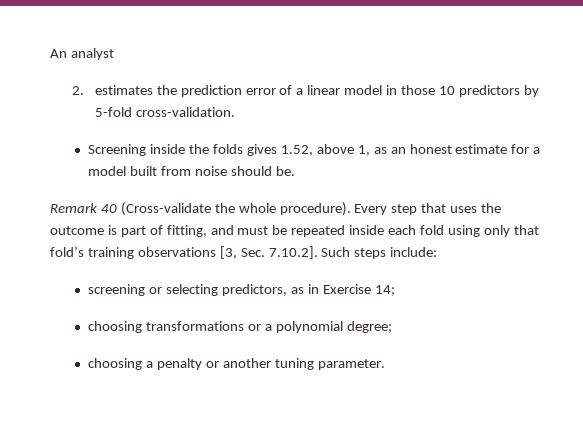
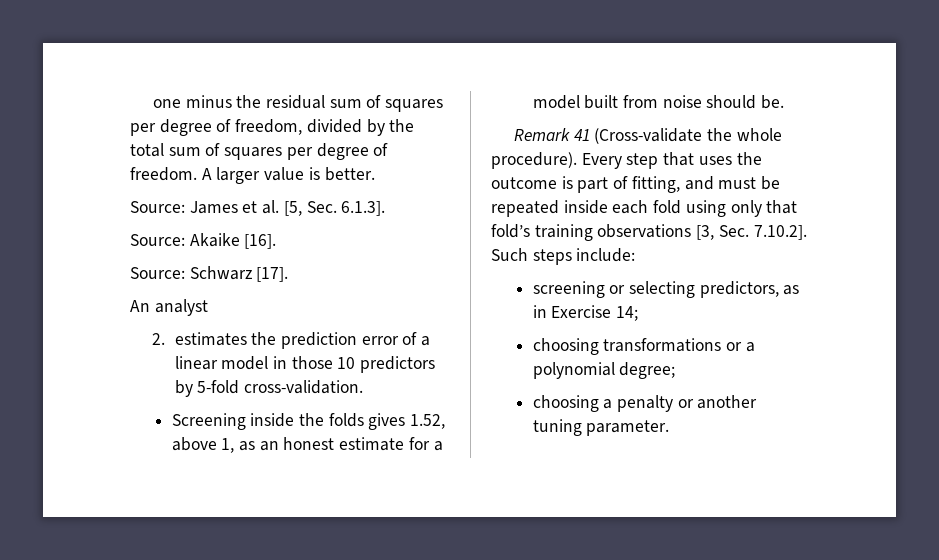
+ one minus the residual sum of squares per degree of freedom, divided by the total sum of squares per degree of freedom. A larger value is better.
+ Source: James et al. [5, Sec. 6.1.3].
+ Source: Akaike [16].
+ Source: Schwarz [17].
- Remark 40 (Cross-validate the whole procedure).
+ Remark 41 (Cross-validate the whole procedure).

